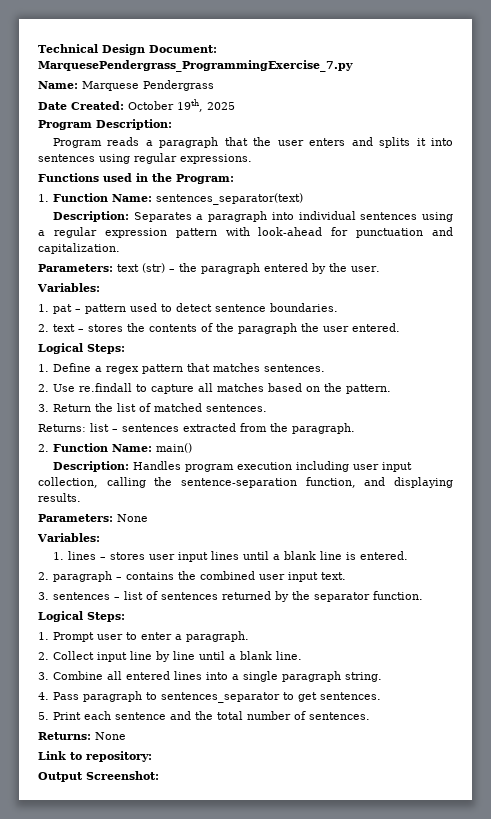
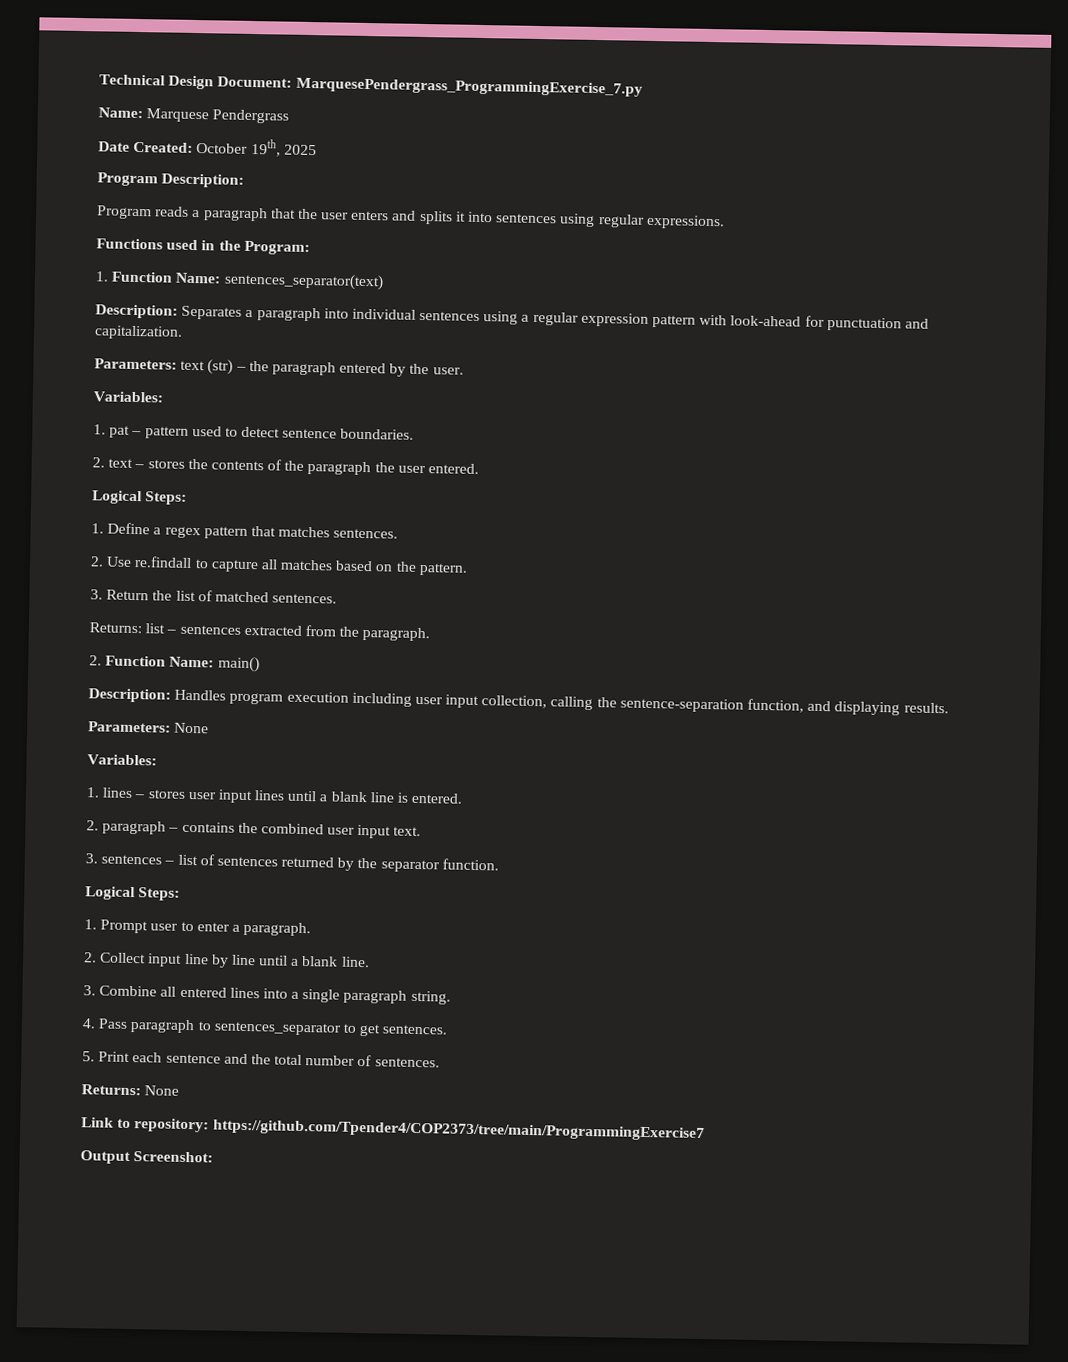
- Link to repository:
+ Link to repository: https://github.com/Tpender4/COP2373/tree/main/ProgrammingExercise7

